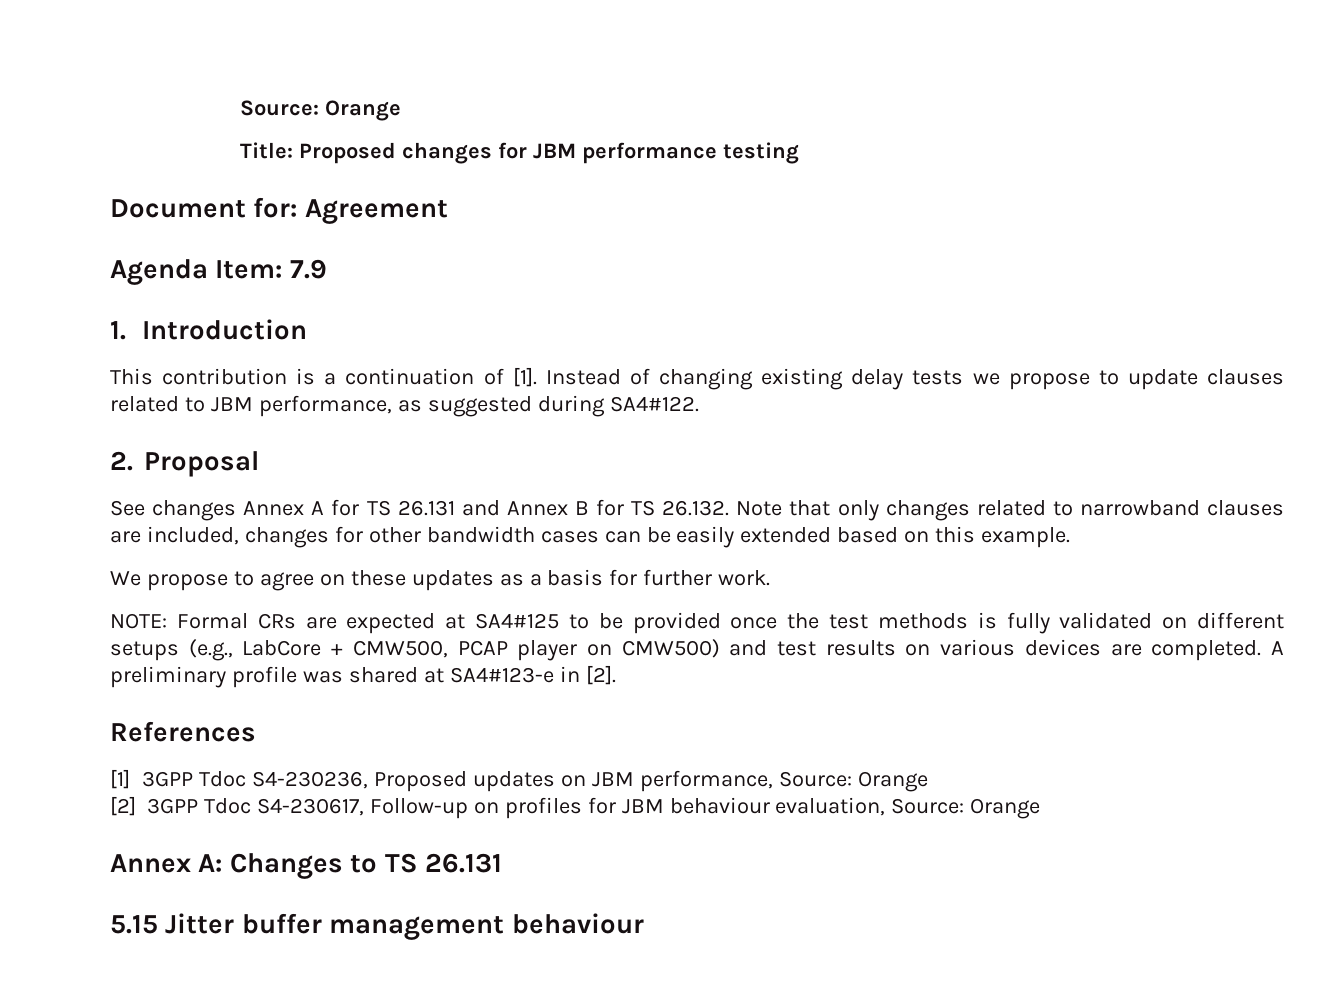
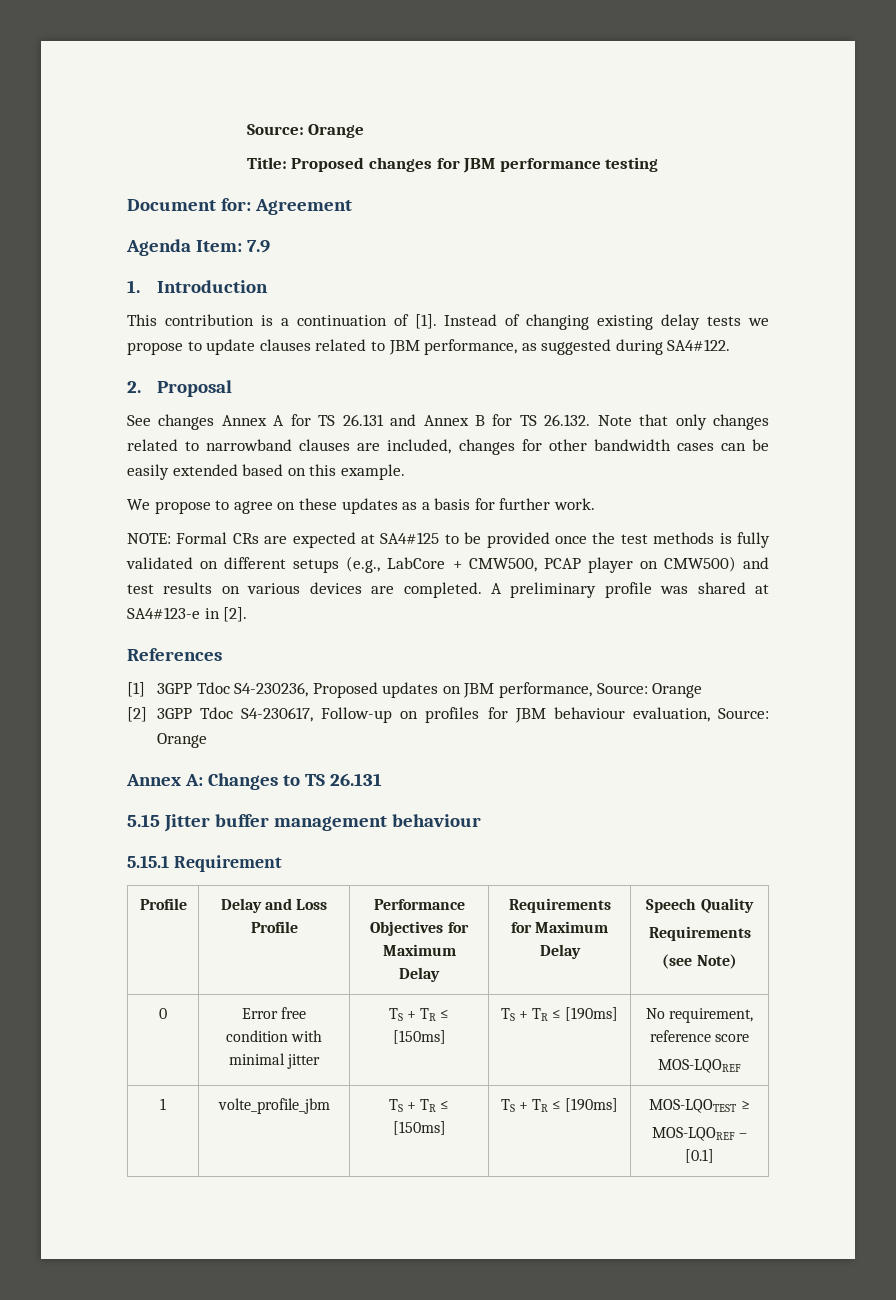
+ 5.15.1 Requirement
+ Profile | Delay and Loss Profile | Performance Objectives for Maximum Delay | Requirements for Maximum Delay | Speech Quality
+ Requirements
+ (see Note)
+ 0 | Error free condition with minimal jitter | TS + TR ≤ [150ms] | TS + TR ≤ [190ms] | No requirement, reference score
+ MOS-LQOREF
+ 1 | volte_profile_jbm | TS + TR ≤ [150ms] | TS + TR ≤ [190ms] | MOS-LQOTEST ≥
+ MOS-LQOREF – [0.1]

